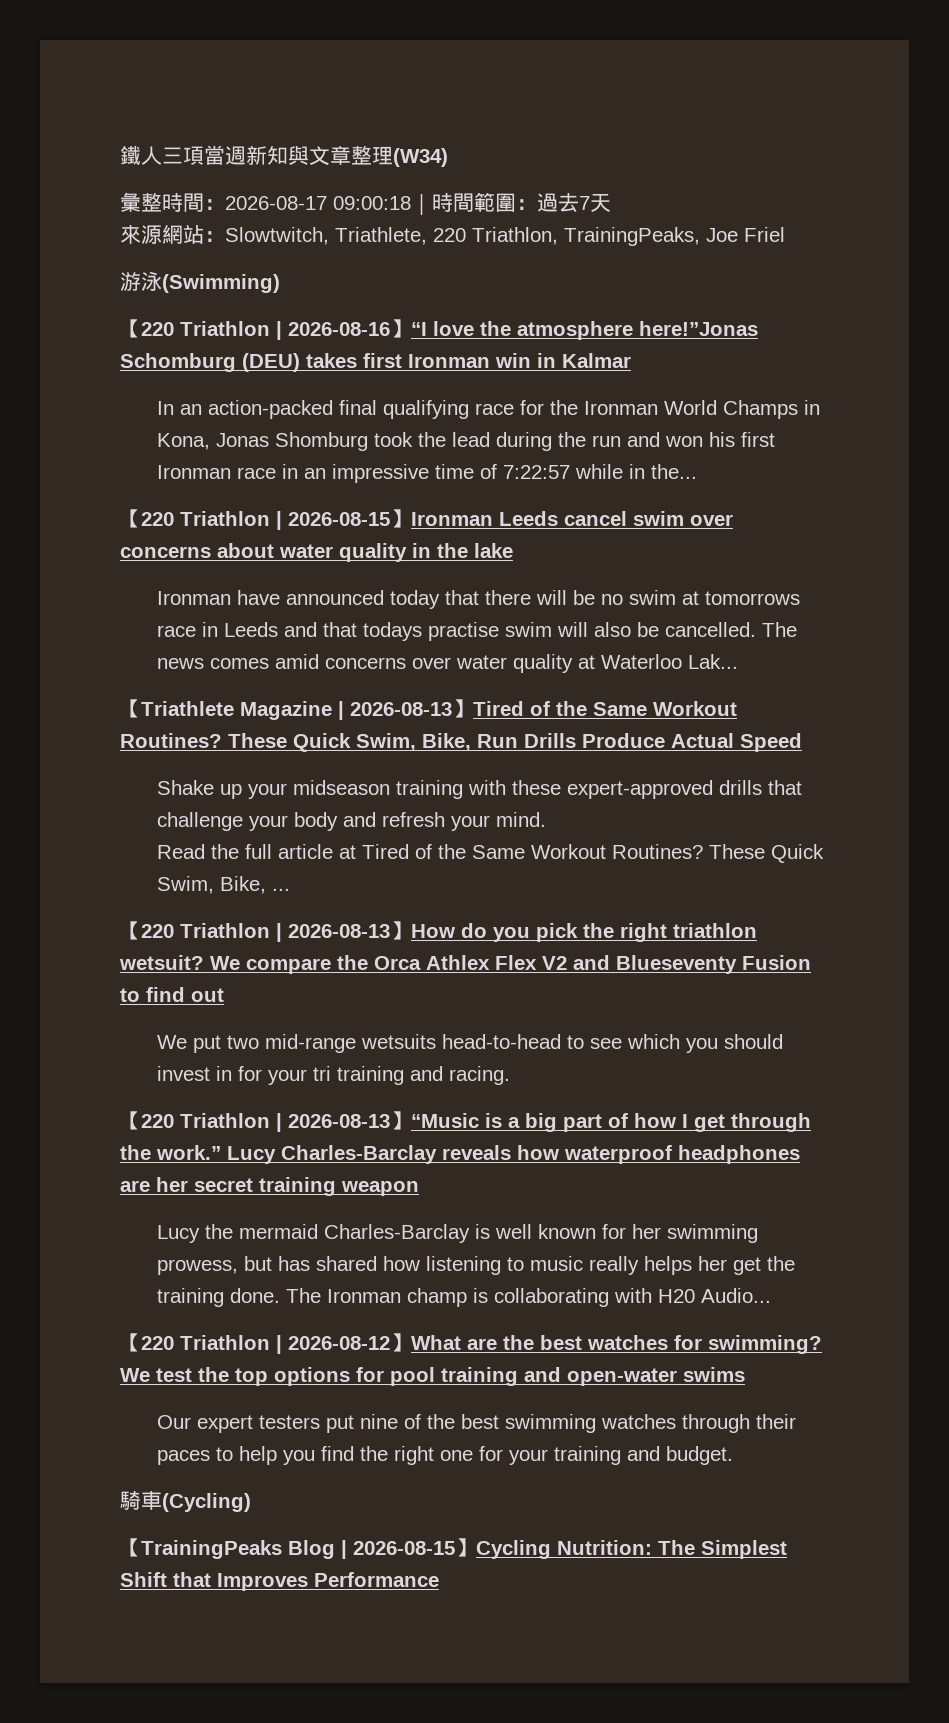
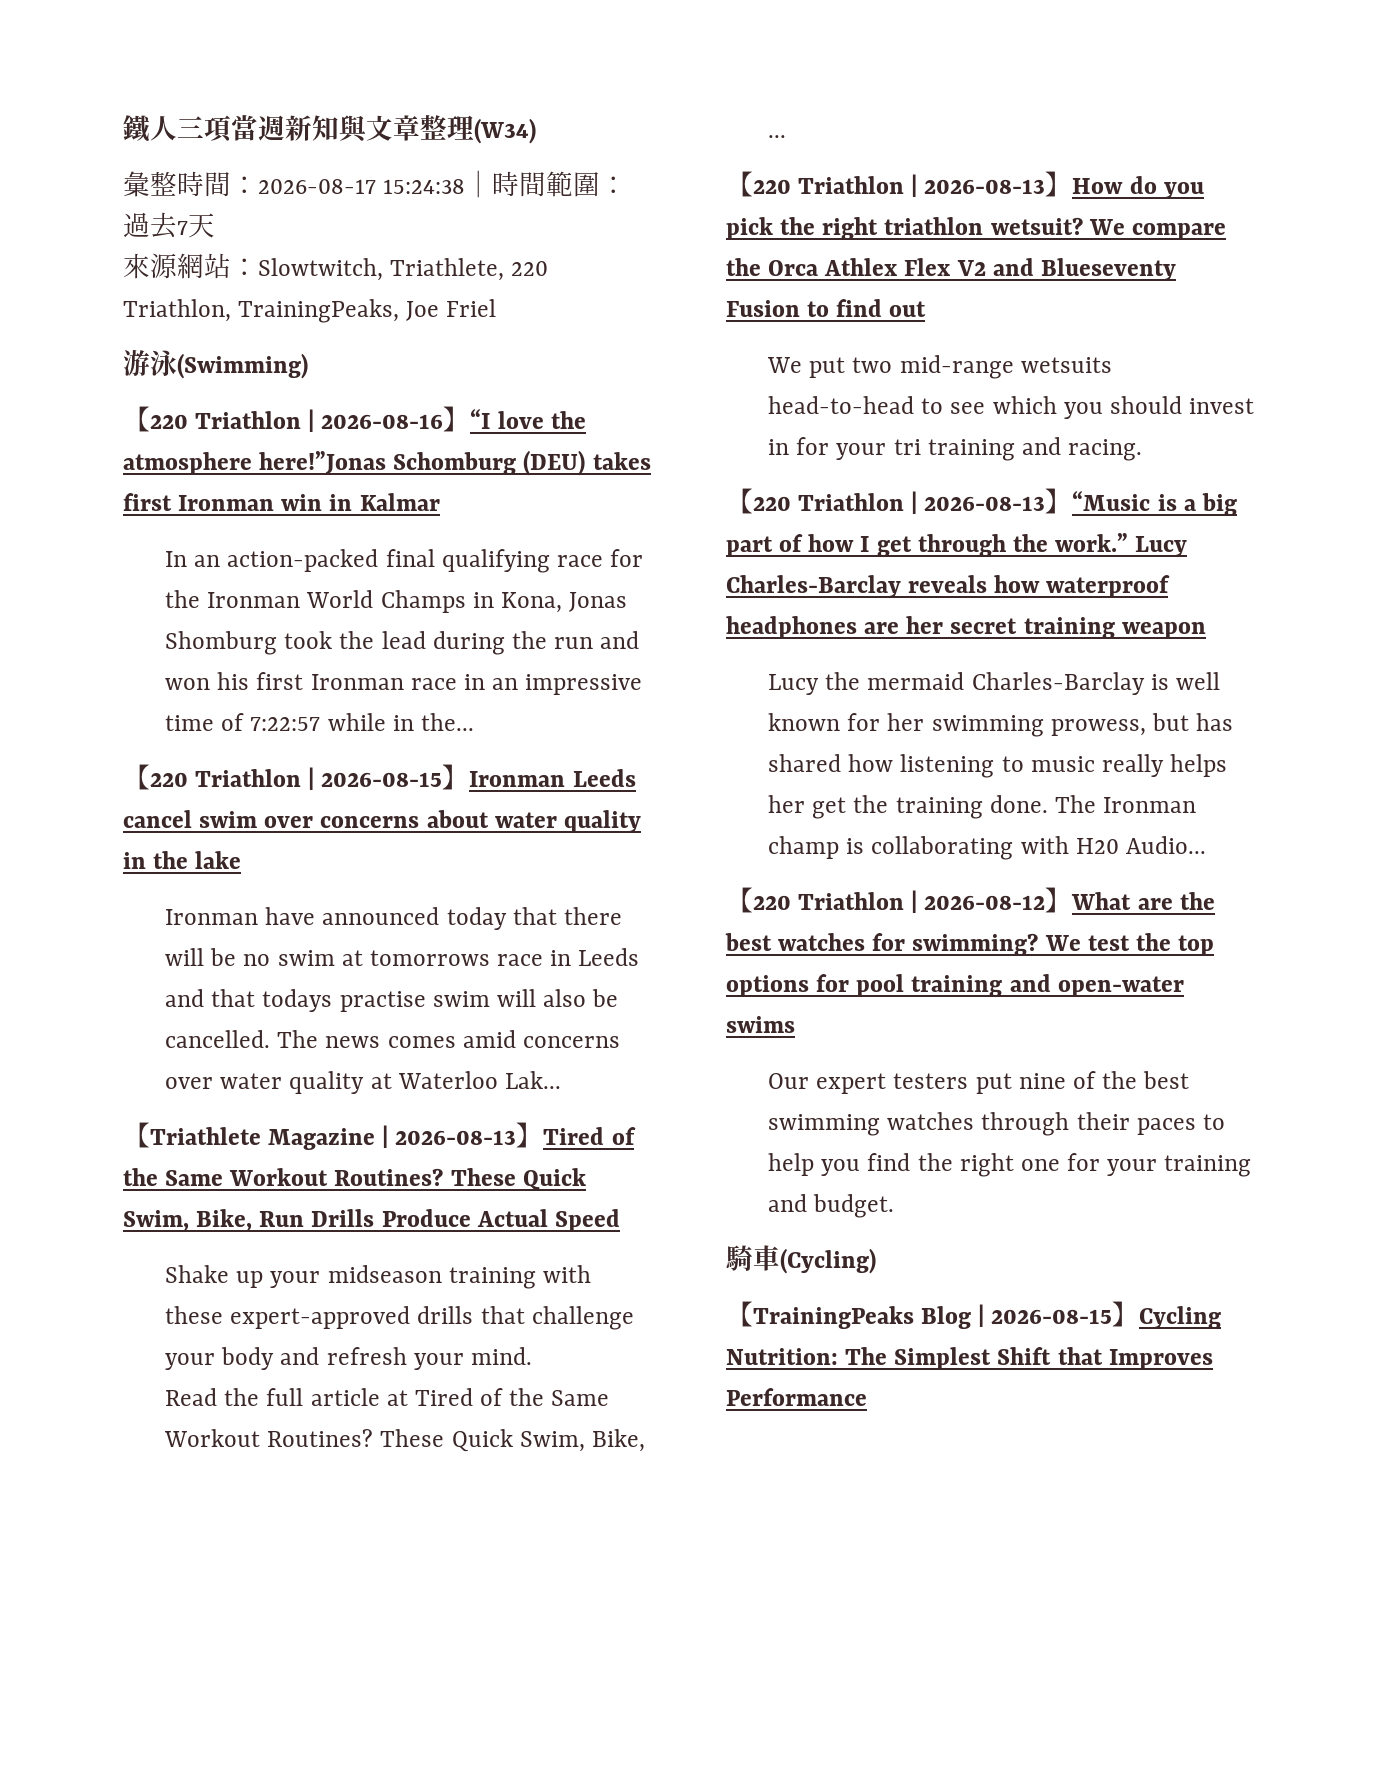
- 彙整時間：2026-08-17 09:00:18｜時間範圍：過去7天
+ 彙整時間：2026-08-17 15:24:38｜時間範圍：過去7天

